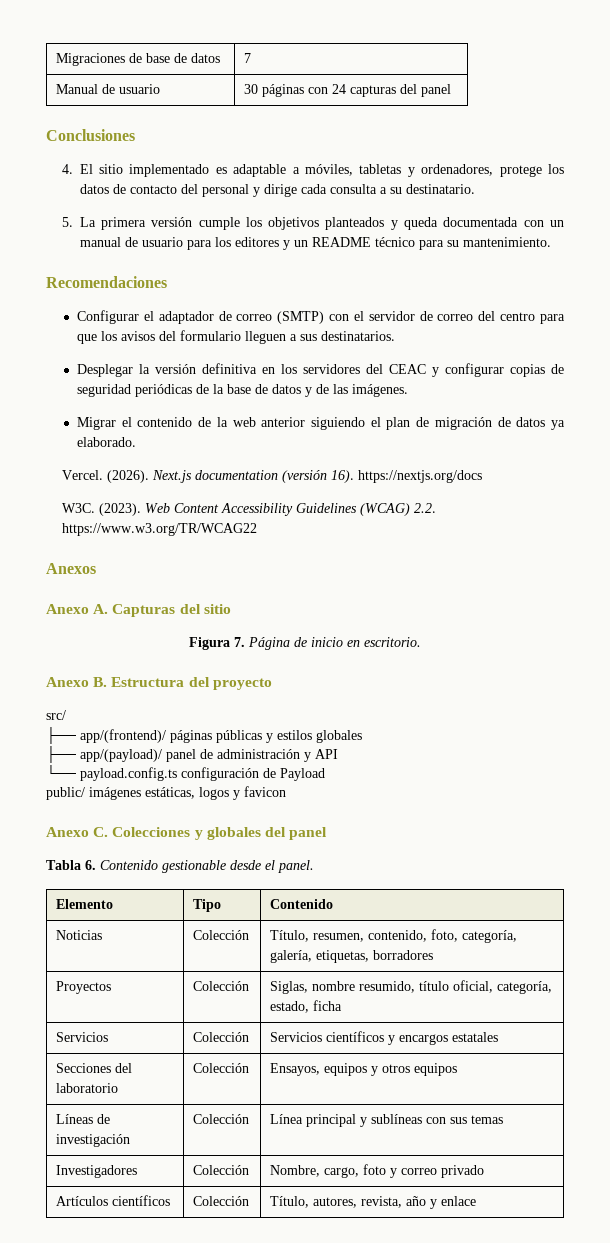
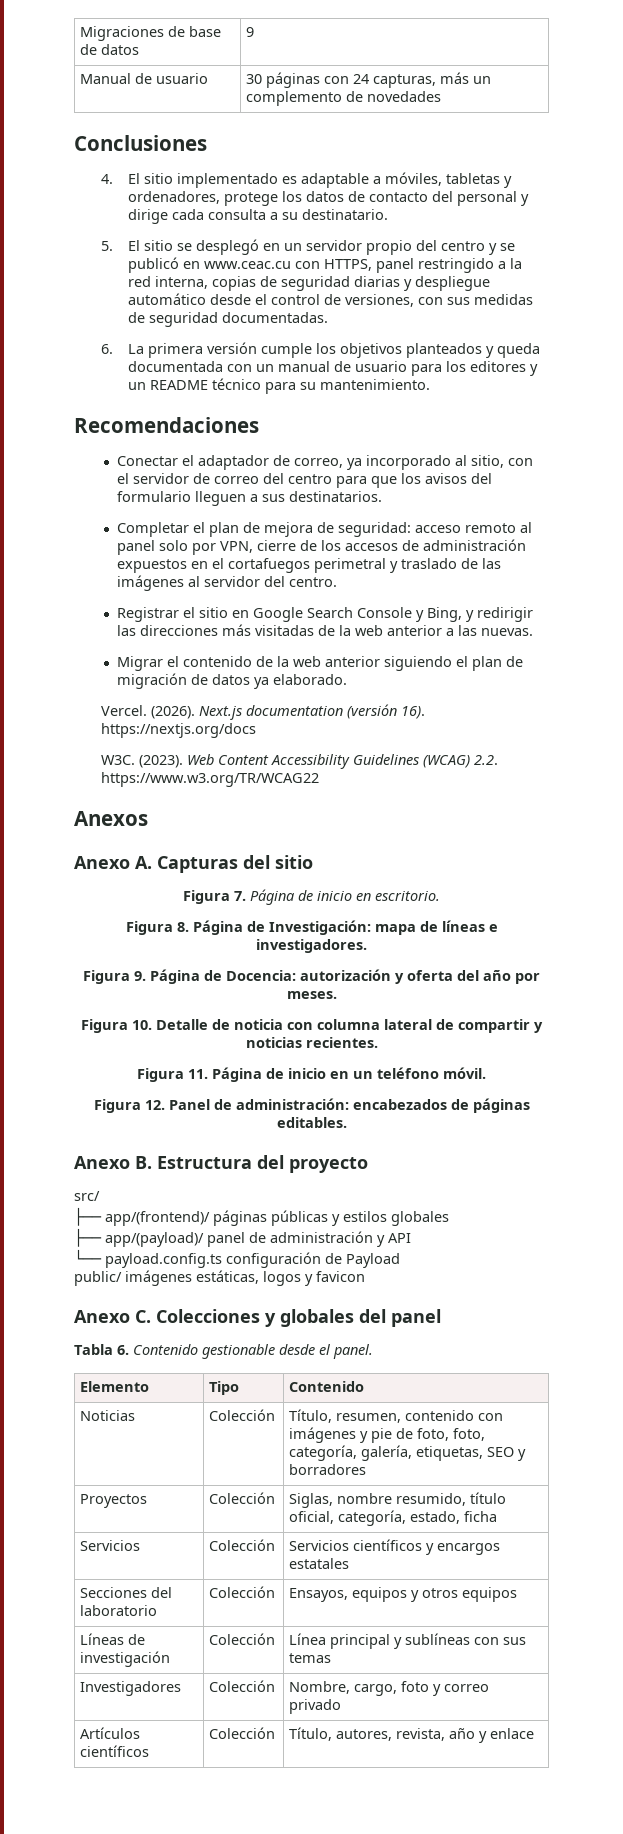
- Migraciones de base de datos | 7
+ Migraciones de base de datos | 9
- Manual de usuario | 30 páginas con 24 capturas del panel
+ Manual de usuario | 30 páginas con 24 capturas, más un complemento de novedades
- 5. La primera versión cumple los objetivos planteados y queda documentada con un manual de usuario para los editores y un README técnico para su mantenimiento.
+ 5. El sitio se desplegó en un servidor propio del centro y se publicó en www.ceac.cu con HTTPS, panel restringido a la red interna, copias de seguridad diarias y despliegue automático desde el control de versiones, con sus medidas de seguridad documentadas.
+ 6. La primera versión cumple los objetivos planteados y queda documentada con un manual de usuario para los editores y un README técnico para su mantenimiento.
- Configurar el adaptador de correo (SMTP) con el servidor de correo del centro para que los avisos del formulario lleguen a sus destinatarios.
+ Conectar el adaptador de correo, ya incorporado al sitio, con el servidor de correo del centro para que los avisos del formulario lleguen a sus destinatarios.
- Desplegar la versión definitiva en los servidores del CEAC y configurar copias de seguridad periódicas de la base de datos y de las imágenes.
+ Completar el plan de mejora de seguridad: acceso remoto al panel solo por VPN, cierre de los accesos de administración expuestos en el cortafuegos perimetral y traslado de las imágenes al servidor del centro.
+ Registrar el sitio en Google Search Console y Bing, y redirigir las direcciones más visitadas de la web anterior a las nuevas.
+ Figura 8. Página de Investigación: mapa de líneas e investigadores.
+ Figura 9. Página de Docencia: autorización y oferta del año por meses.
+ Figura 10. Detalle de noticia con columna lateral de compartir y noticias recientes.
+ Figura 11. Página de inicio en un teléfono móvil.
+ Figura 12. Panel de administración: encabezados de páginas editables.
- Noticias | Colección | Título, resumen, contenido, foto, categoría, galería, etiquetas, borradores
+ Noticias | Colección | Título, resumen, contenido con imágenes y pie de foto, foto, categoría, galería, etiquetas, SEO y borradores

